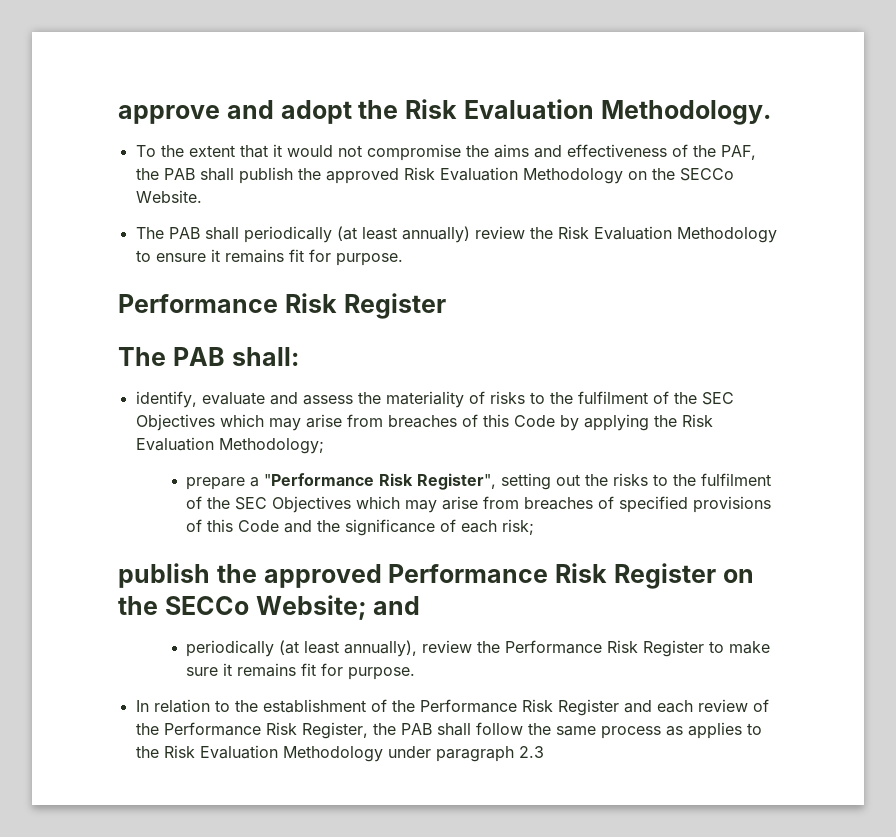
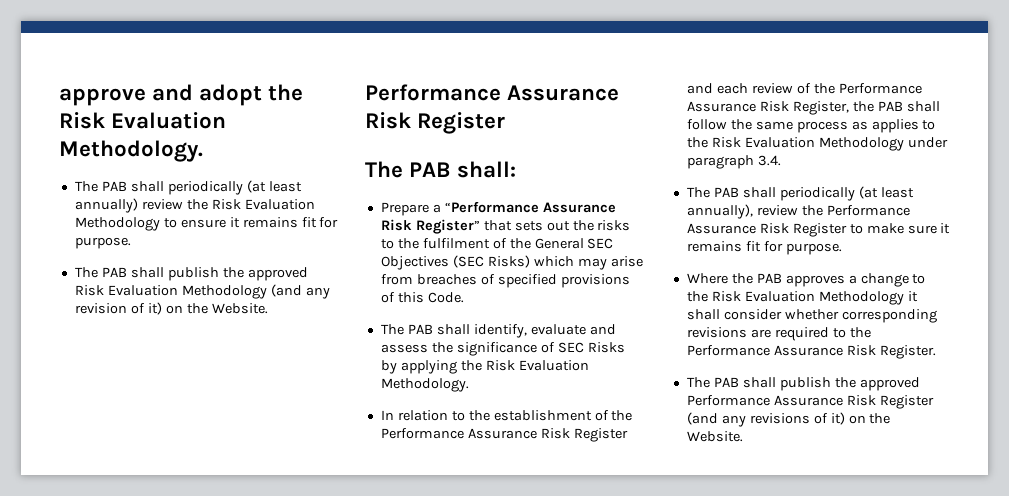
- To the extent that it would not compromise the aims and effectiveness of the PAF, the PAB shall publish the approved Risk Evaluation Methodology on the SECCo Website.
  The PAB shall periodically (at least annually) review the Risk Evaluation Methodology to ensure it remains fit for purpose.
- Performance Risk Register
+ The PAB shall publish the approved Risk Evaluation Methodology (and any revision of it) on the Website.
+ Performance Assurance Risk Register
- identify, evaluate and assess the materiality of risks to the fulfilment of the SEC Objectives which may arise from breaches of this Code by applying the Risk Evaluation Methodology;
- prepare a "Performance Risk Register", setting out the risks to the fulfilment of the SEC Objectives which may arise from breaches of specified provisions of this Code and the significance of each risk;
- publish the approved Performance Risk Register on the SECCo Website; and
- periodically (at least annually), review the Performance Risk Register to make sure it remains fit for purpose.
+ Prepare a “Performance Assurance Risk Register” that sets out the risks to the fulfilment of the General SEC Objectives (SEC Risks) which may arise from breaches of specified provisions of this Code.
+ The PAB shall identify, evaluate and assess the significance of SEC Risks by applying the Risk Evaluation Methodology.
- In relation to the establishment of the Performance Risk Register and each review of the Performance Risk Register, the PAB shall follow the same process as applies to the Risk Evaluation Methodology under paragraph 2.3
+ In relation to the establishment of the Performance Assurance Risk Register and each review of the Performance Assurance Risk Register, the PAB shall follow the same process as applies to the Risk Evaluation Methodology under paragraph 3.4.
+ The PAB shall periodically (at least annually), review the Performance Assurance Risk Register to make sure it remains fit for purpose.
+ Where the PAB approves a change to the Risk Evaluation Methodology it shall consider whether corresponding revisions are required to the Performance Assurance Risk Register.
+ The PAB shall publish the approved Performance Assurance Risk Register (and any revisions of it) on the Website.

